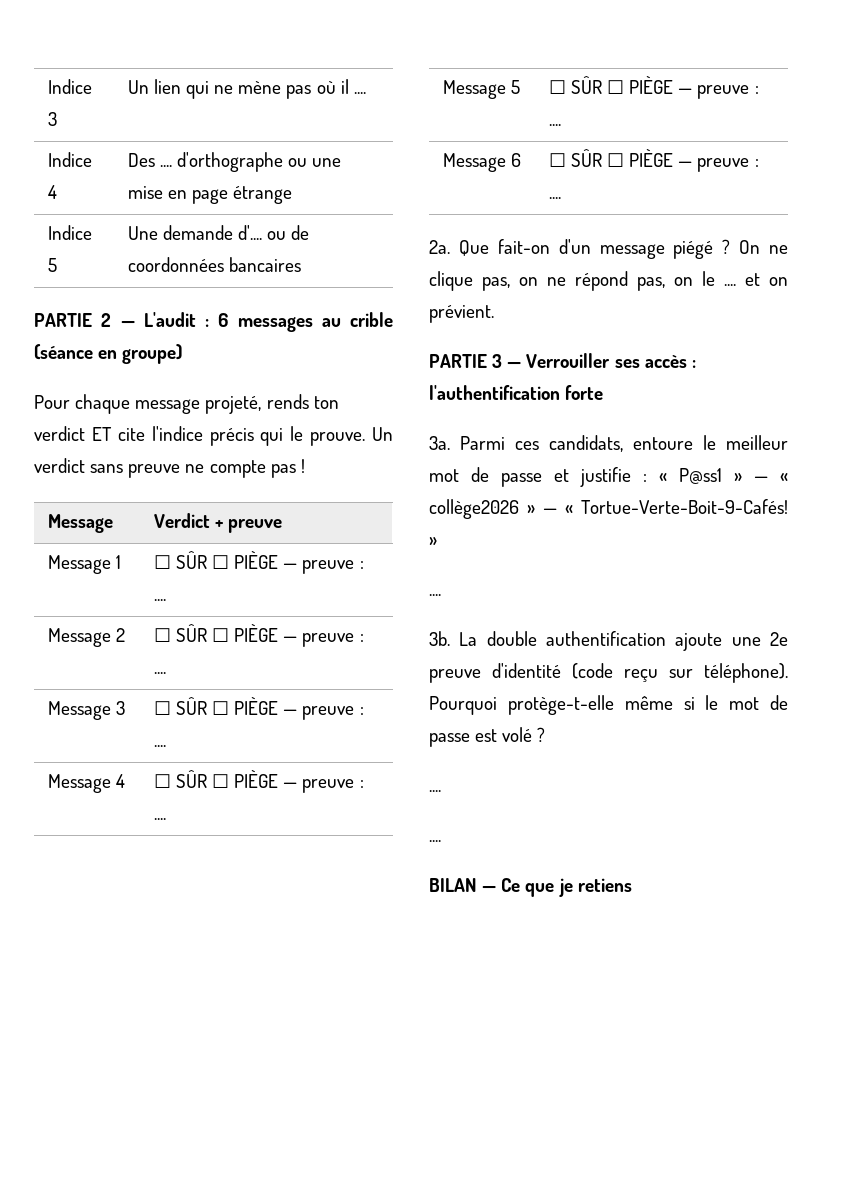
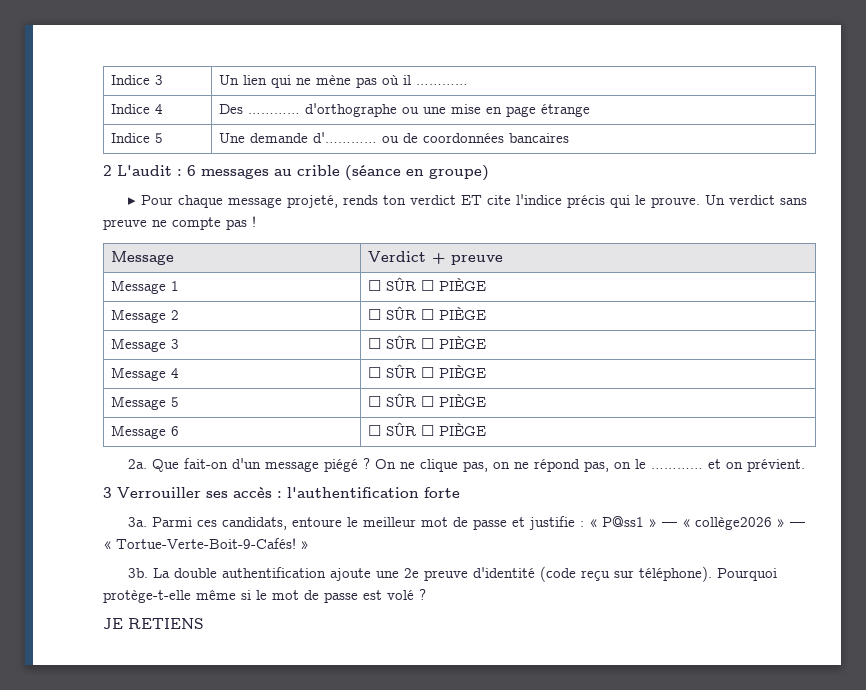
- Indice 3 | Un lien qui ne mène pas où il ....
+ Indice 3 | Un lien qui ne mène pas où il …………
- Indice 4 | Des .... d'orthographe ou une mise en page étrange
+ Indice 4 | Des ………… d'orthographe ou une mise en page étrange
- Indice 5 | Une demande d'.... ou de coordonnées bancaires
+ Indice 5 | Une demande d'………… ou de coordonnées bancaires
- PARTIE 2 — L'audit : 6 messages au crible (séance en groupe)
+ 2 L'audit : 6 messages au crible (séance en groupe)
- Pour chaque message projeté, rends ton verdict ET cite l'indice précis qui le prouve.
+ ▸ Pour chaque message projeté, rends ton verdict ET cite l'indice précis qui le prouve.
- Message 1 | ☐ SÛR ☐ PIÈGE — preuve : ....
+ Message 1 | ☐ SÛR ☐ PIÈGE
- Message 2 | ☐ SÛR ☐ PIÈGE — preuve : ....
+ Message 2 | ☐ SÛR ☐ PIÈGE
- Message 3 | ☐ SÛR ☐ PIÈGE — preuve : ....
+ Message 3 | ☐ SÛR ☐ PIÈGE
- Message 4 | ☐ SÛR ☐ PIÈGE — preuve : ....
+ Message 4 | ☐ SÛR ☐ PIÈGE
- Message 5 | ☐ SÛR ☐ PIÈGE — preuve : ....
+ Message 5 | ☐ SÛR ☐ PIÈGE
- Message 6 | ☐ SÛR ☐ PIÈGE — preuve : ....
+ Message 6 | ☐ SÛR ☐ PIÈGE
- On ne clique pas, on ne répond pas, on le .... et on prévient.
+ On ne clique pas, on ne répond pas, on le ………… et on prévient.
- PARTIE 3 — Verrouiller ses accès : l'authentification forte
+ 3 Verrouiller ses accès : l'authentification forte
  Parmi ces candidats, entoure le meilleur mot de passe et justifie : « P@ss1 » — « collège2026 » — « Tortue-Verte-Boit-9-Cafés! »
- ....
  Pourquoi protège-t-elle même si le mot de passe est volé ?
- ....
- ....
- BILAN — Ce que je retiens
+ JE RETIENS

